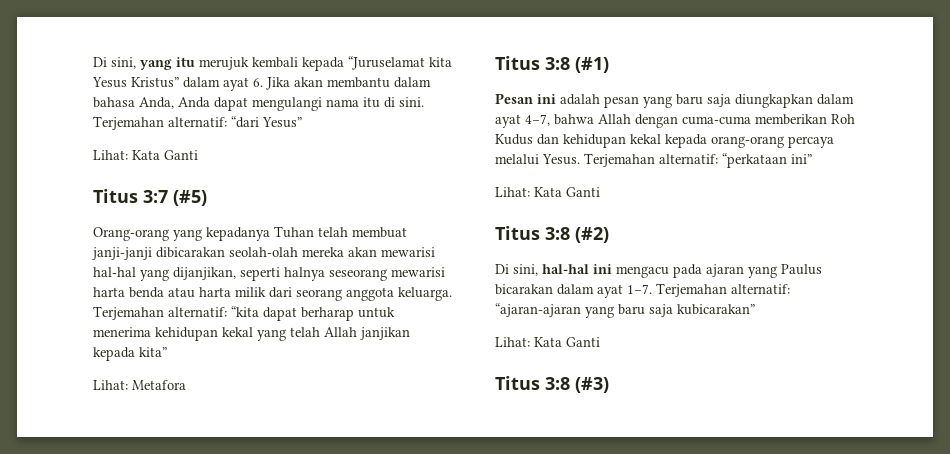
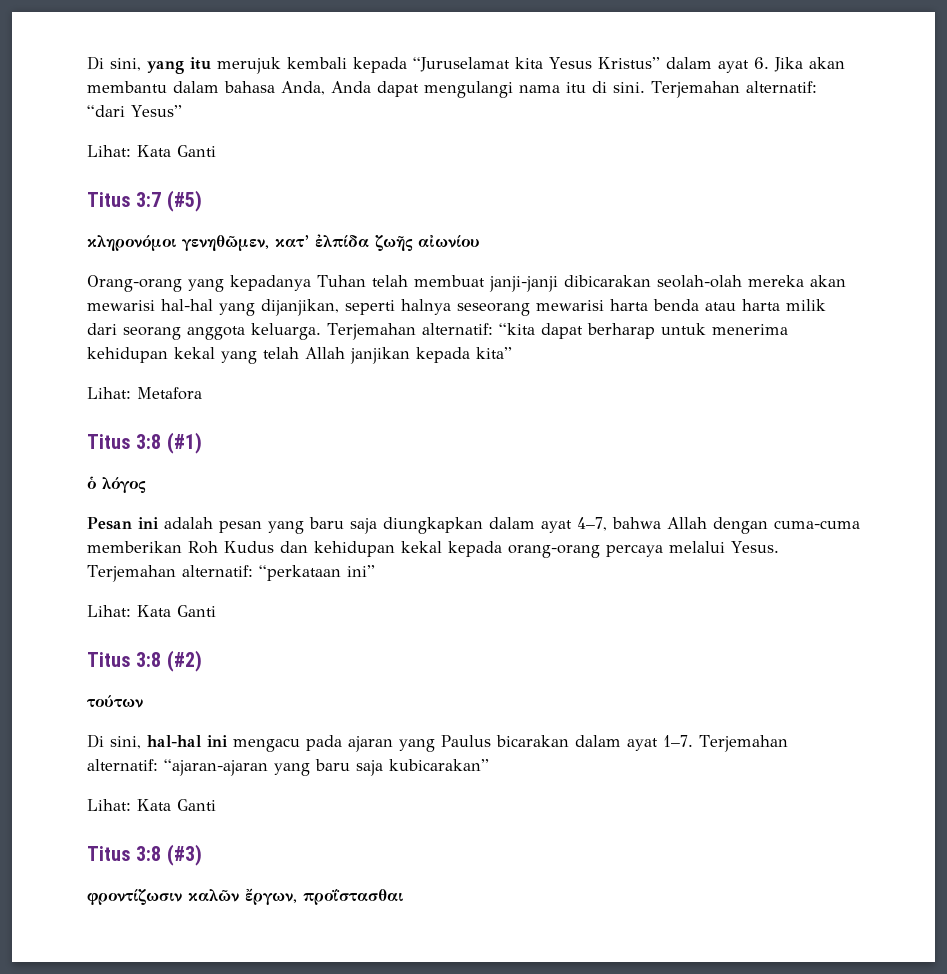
+ κληρονόμοι γενηθῶμεν, κατ’ ἐλπίδα ζωῆς αἰωνίου
+ ὁ λόγος
+ τούτων
+ φροντίζωσιν καλῶν ἔργων, προΐστασθαι

